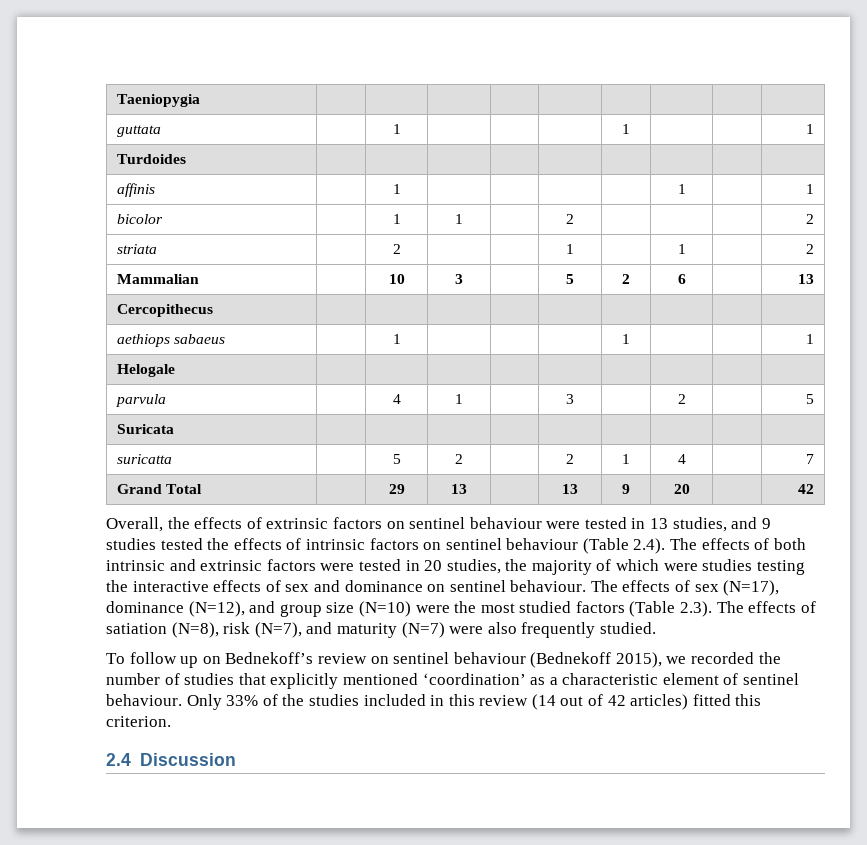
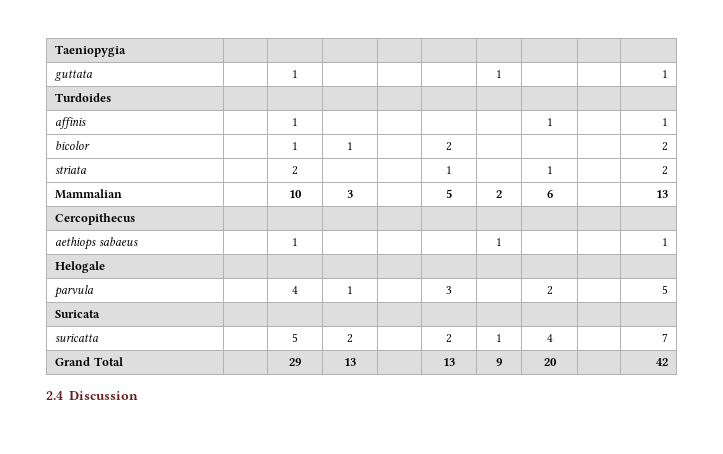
- Overall, the effects of extrinsic factors on sentinel behaviour were tested in 13 studies, and 9 studies tested the effects of intrinsic factors on sentinel behaviour (Table 2.4). The effects of both intrinsic and extrinsic factors were tested in 20 studies, the majority of which were studies testing the interactive effects of sex and dominance on sentinel behaviour. The effects of sex (N=17), dominance (N=12), and group size (N=10) were the most studied factors (Table 2.3). The effects of satiation (N=8), risk (N=7), and maturity (N=7) were also frequently studied.
- To follow up on Bednekoff’s review on sentinel behaviour (Bednekoff 2015), we recorded the number of studies that explicitly mentioned ‘coordination’ as a characteristic element of sentinel behaviour. Only 33% of the studies included in this review (14 out of 42 articles) fitted this criterion.

